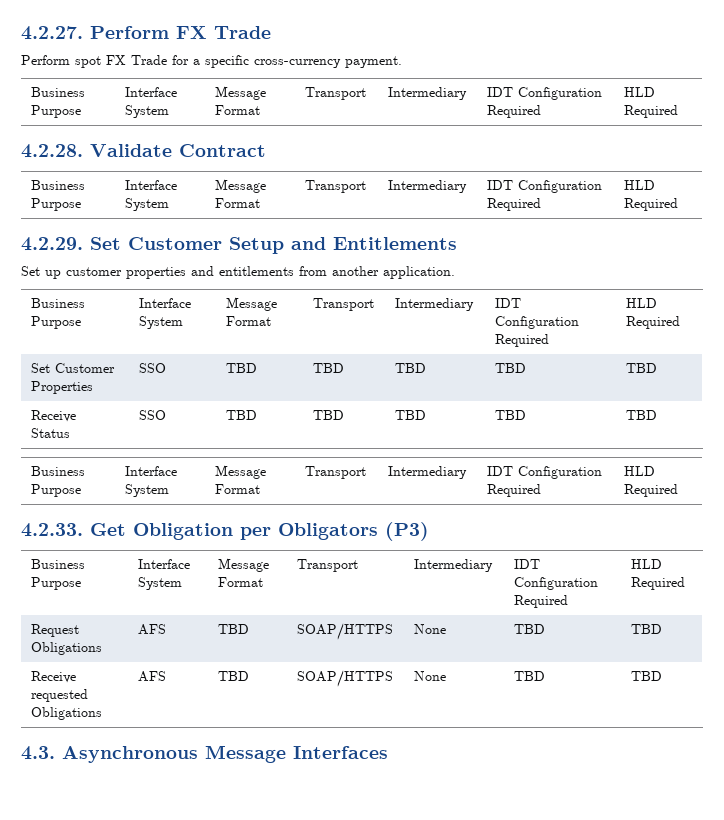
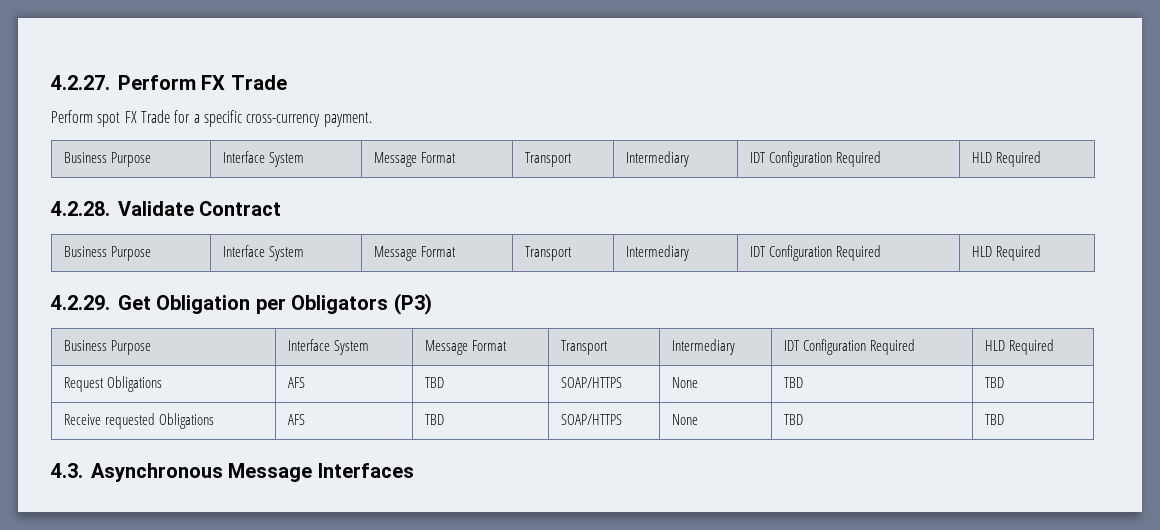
- 4.2.29. Set Customer Setup and Entitlements
- Set up customer properties and entitlements from another application.
- Business Purpose | Interface System | Message Format | Transport | Intermediary | IDT Configuration Required | HLD Required
- Set Customer Properties | SSO | TBD | TBD | TBD | TBD | TBD
- Receive Status | SSO | TBD | TBD | TBD | TBD | TBD
- Business Purpose | Interface System | Message Format | Transport | Intermediary | IDT Configuration Required | HLD Required
- 4.2.33. Get Obligation per Obligators (P3)
+ 4.2.29. Get Obligation per Obligators (P3)

